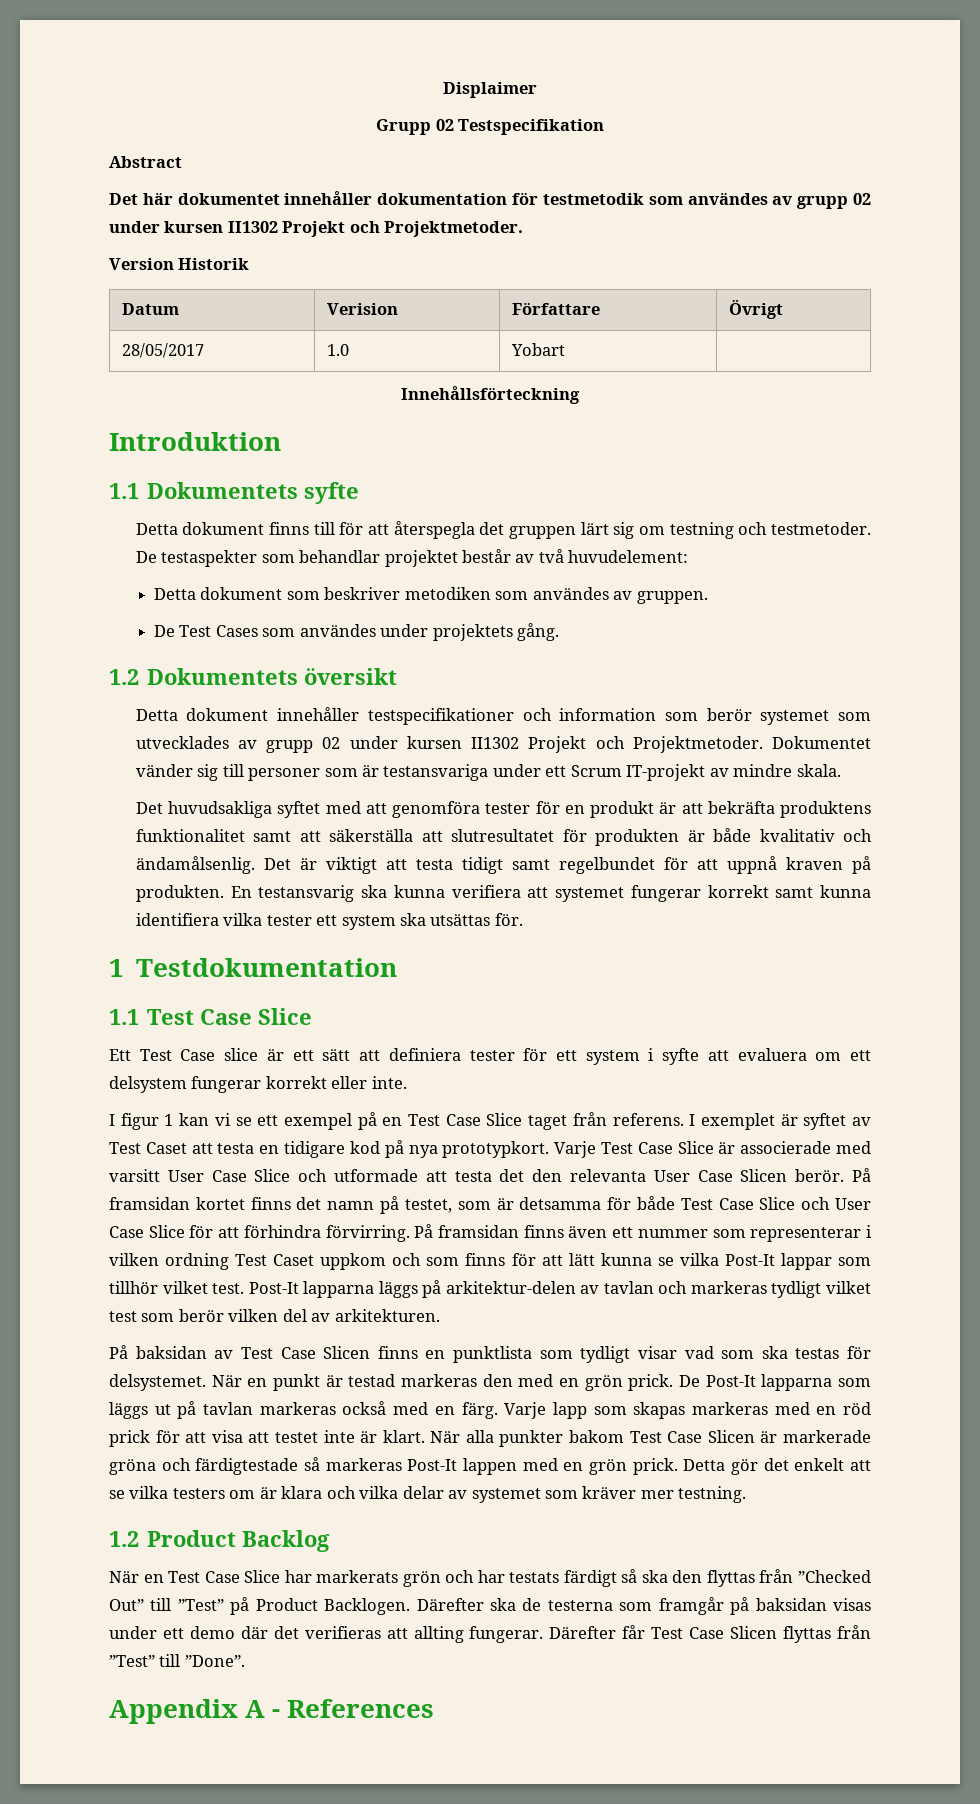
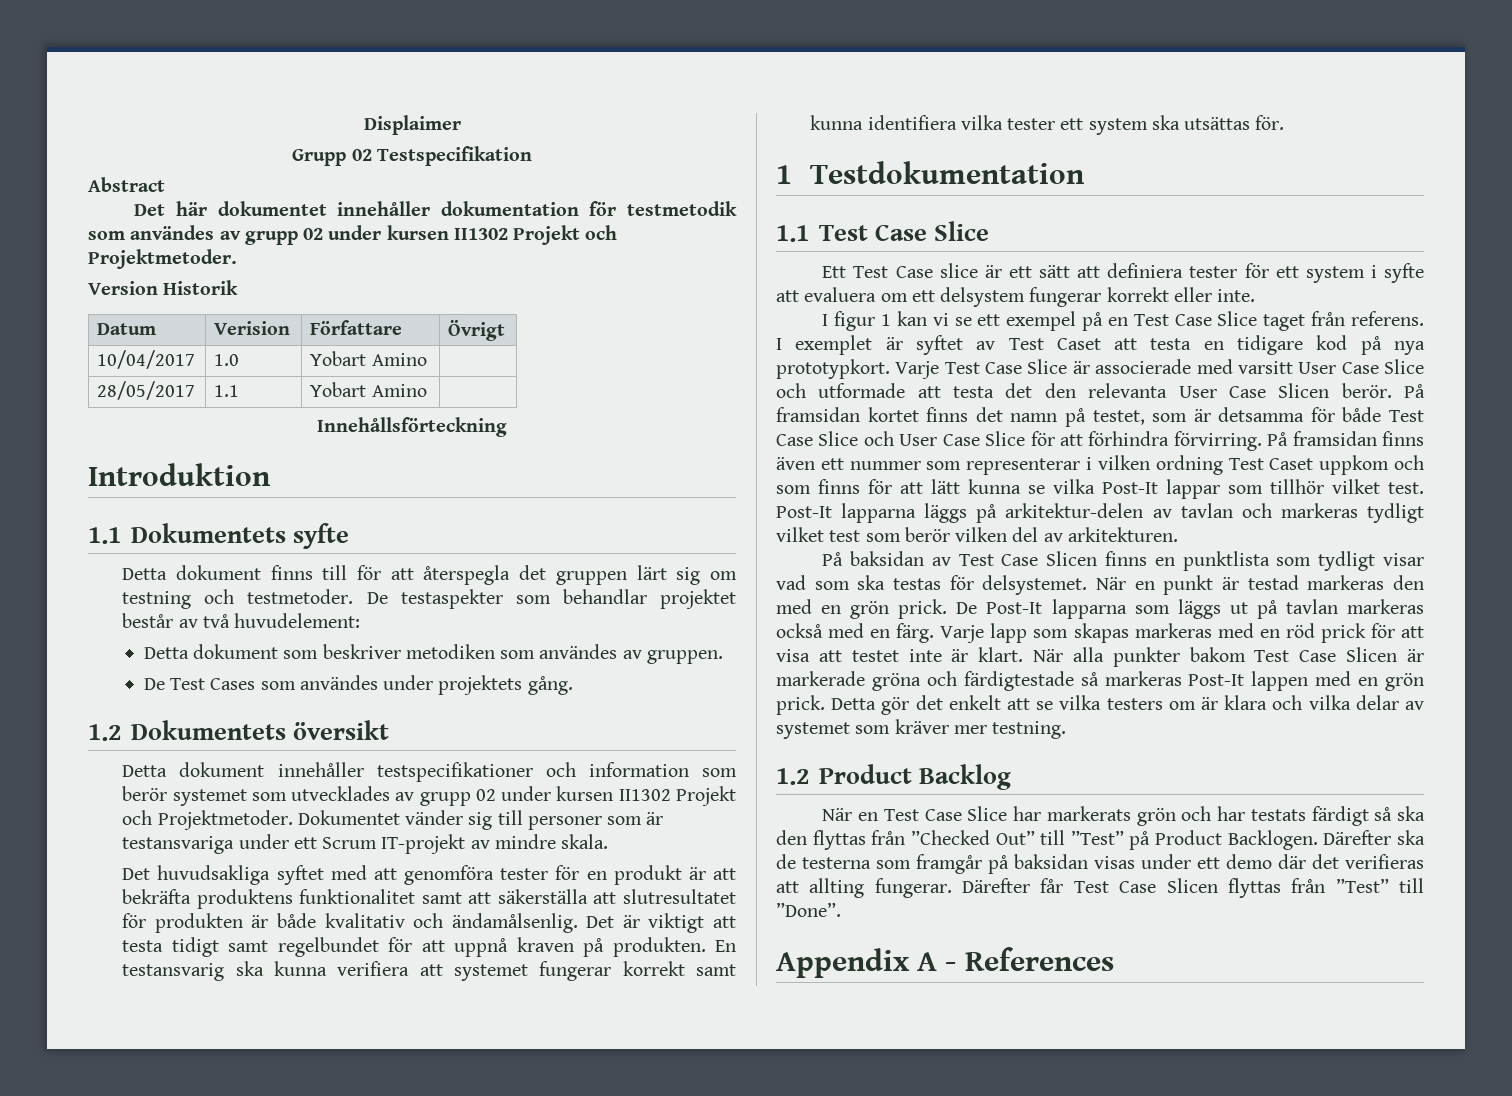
- 28/05/2017 | 1.0 | Yobart |
+ 10/04/2017 | 1.0 | Yobart Amino |
+ 28/05/2017 | 1.1 | Yobart Amino |

